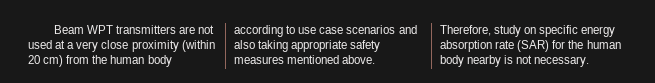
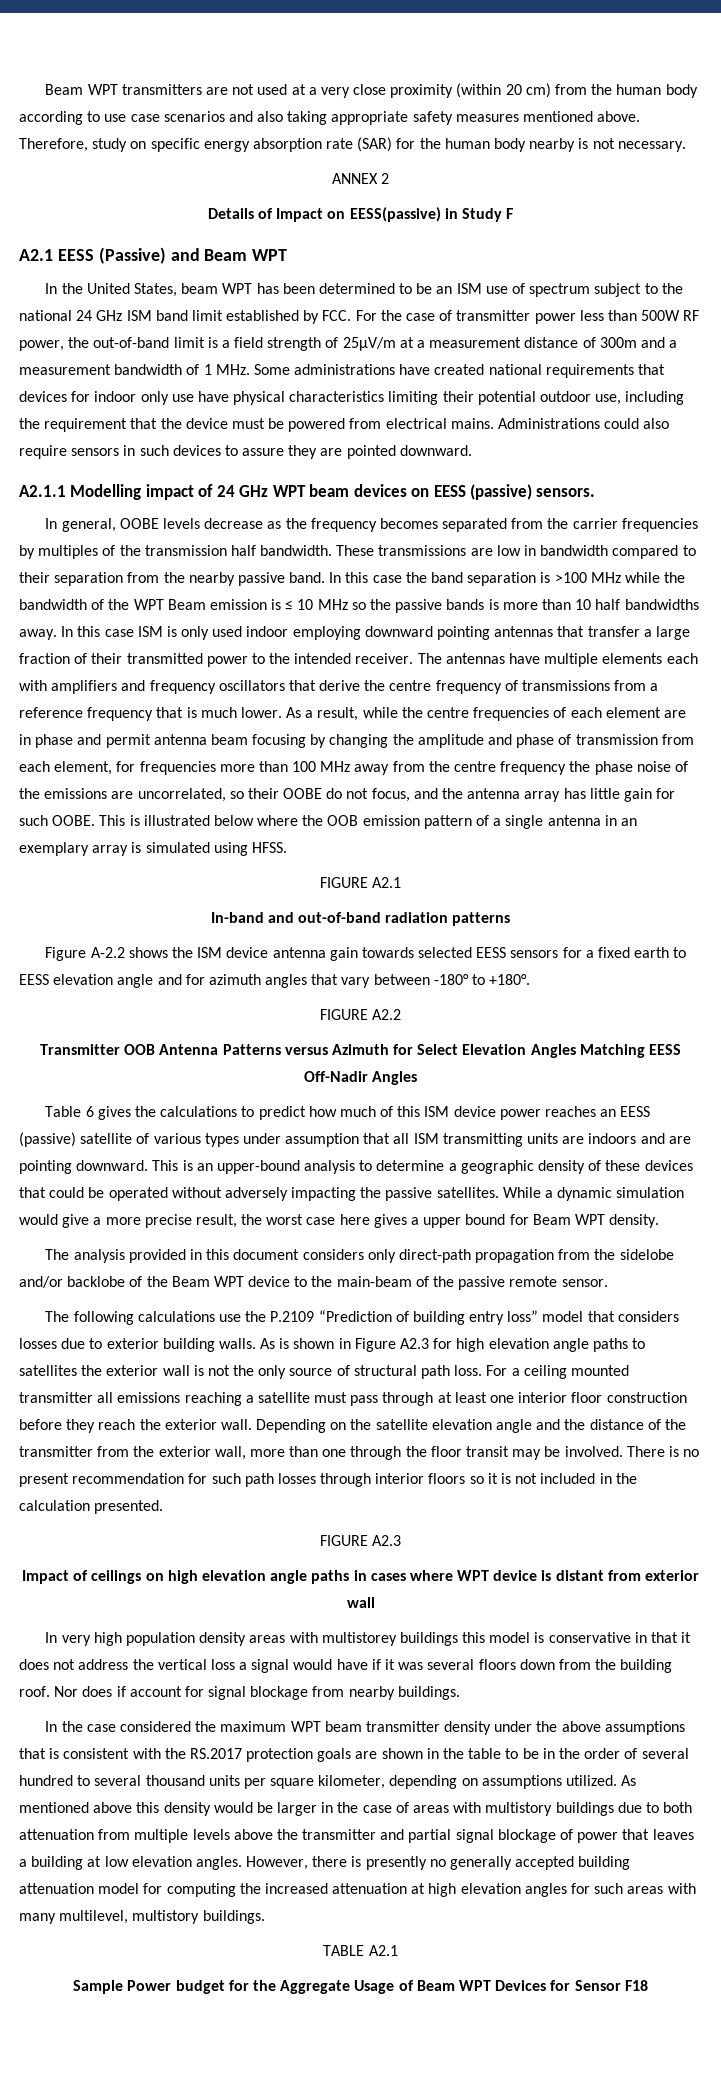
+ ANNEX 2
+ Details of Impact on EESS(passive) in Study F
+ A2.1 EESS (Passive) and Beam WPT
+ In the United States, beam WPT has been determined to be an ISM use of spectrum subject to the national 24 GHz ISM band limit established by FCC. For the case of transmitter power less than 500W RF power, the out-of-band limit is a field strength of 25μV/m at a measurement distance of 300m and a measurement bandwidth of 1 MHz. Some administrations have created national requirements that devices for indoor only use have physical characteristics limiting their potential outdoor use, including the requirement that the device must be powered from electrical mains. Administrations could also require sensors in such devices to assure they are pointed downward.
+ A2.1.1 Modelling impact of 24 GHz WPT beam devices on EESS (passive) sensors.
+ In general, OOBE levels decrease as the frequency becomes separated from the carrier frequencies by multiples of the transmission half bandwidth. These transmissions are low in bandwidth compared to their separation from the nearby passive band. In this case the band separation is >100 MHz while the bandwidth of the WPT Beam emission is ≤ 10 MHz so the passive bands is more than 10 half bandwidths away. In this case ISM is only used indoor employing downward pointing antennas that transfer a large fraction of their transmitted power to the intended receiver. The antennas have multiple elements each with amplifiers and frequency oscillators that derive the centre frequency of transmissions from a reference frequency that is much lower. As a result, while the centre frequencies of each element are in phase and permit antenna beam focusing by changing the amplitude and phase of transmission from each element, for frequencies more than 100 MHz away from the centre frequency the phase noise of the emissions are uncorrelated, so their OOBE do not focus, and the antenna array has little gain for such OOBE. This is illustrated below where the OOB emission pattern of a single antenna in an exemplary array is simulated using HFSS.
+ FIGURE A2.1
+ In-band and out-of-band radiation patterns
+ Figure A-2.2 shows the ISM device antenna gain towards selected EESS sensors for a fixed earth to EESS elevation angle and for azimuth angles that vary between -180° to +180°.
+ FIGURE A2.2
+ Transmitter OOB Antenna Patterns versus Azimuth for Select Elevation Angles Matching EESS Off-Nadir Angles
+ Table 6 gives the calculations to predict how much of this ISM device power reaches an EESS (passive) satellite of various types under assumption that all ISM transmitting units are indoors and are pointing downward. This is an upper-bound analysis to determine a geographic density of these devices that could be operated without adversely impacting the passive satellites. While a dynamic simulation would give a more precise result, the worst case here gives a upper bound for Beam WPT density.
+ The analysis provided in this document considers only direct-path propagation from the sidelobe and/or backlobe of the Beam WPT device to the main-beam of the passive remote sensor.
+ The following calculations use the P.2109 “Prediction of building entry loss” model that considers losses due to exterior building walls. As is shown in Figure A2.3 for high elevation angle paths to satellites the exterior wall is not the only source of structural path loss. For a ceiling mounted transmitter all emissions reaching a satellite must pass through at least one interior floor construction before they reach the exterior wall. Depending on the satellite elevation angle and the distance of the transmitter from the exterior wall, more than one through the floor transit may be involved. There is no present recommendation for such path losses through interior floors so it is not included in the calculation presented.
+ FIGURE A2.3
+ Impact of ceilings on high elevation angle paths in cases where WPT device is distant from exterior wall
+ In very high population density areas with multistorey buildings this model is conservative in that it does not address the vertical loss a signal would have if it was several floors down from the building roof. Nor does if account for signal blockage from nearby buildings.
+ In the case considered the maximum WPT beam transmitter density under the above assumptions that is consistent with the RS.2017 protection goals are shown in the table to be in the order of several hundred to several thousand units per square kilometer, depending on assumptions utilized. As mentioned above this density would be larger in the case of areas with multistory buildings due to both attenuation from multiple levels above the transmitter and partial signal blockage of power that leaves a building at low elevation angles. However, there is presently no generally accepted building attenuation model for computing the increased attenuation at high elevation angles for such areas with many multilevel, multistory buildings.
+ TABLE A2.1
+ Sample Power budget for the Aggregate Usage of Beam WPT Devices for Sensor F18

